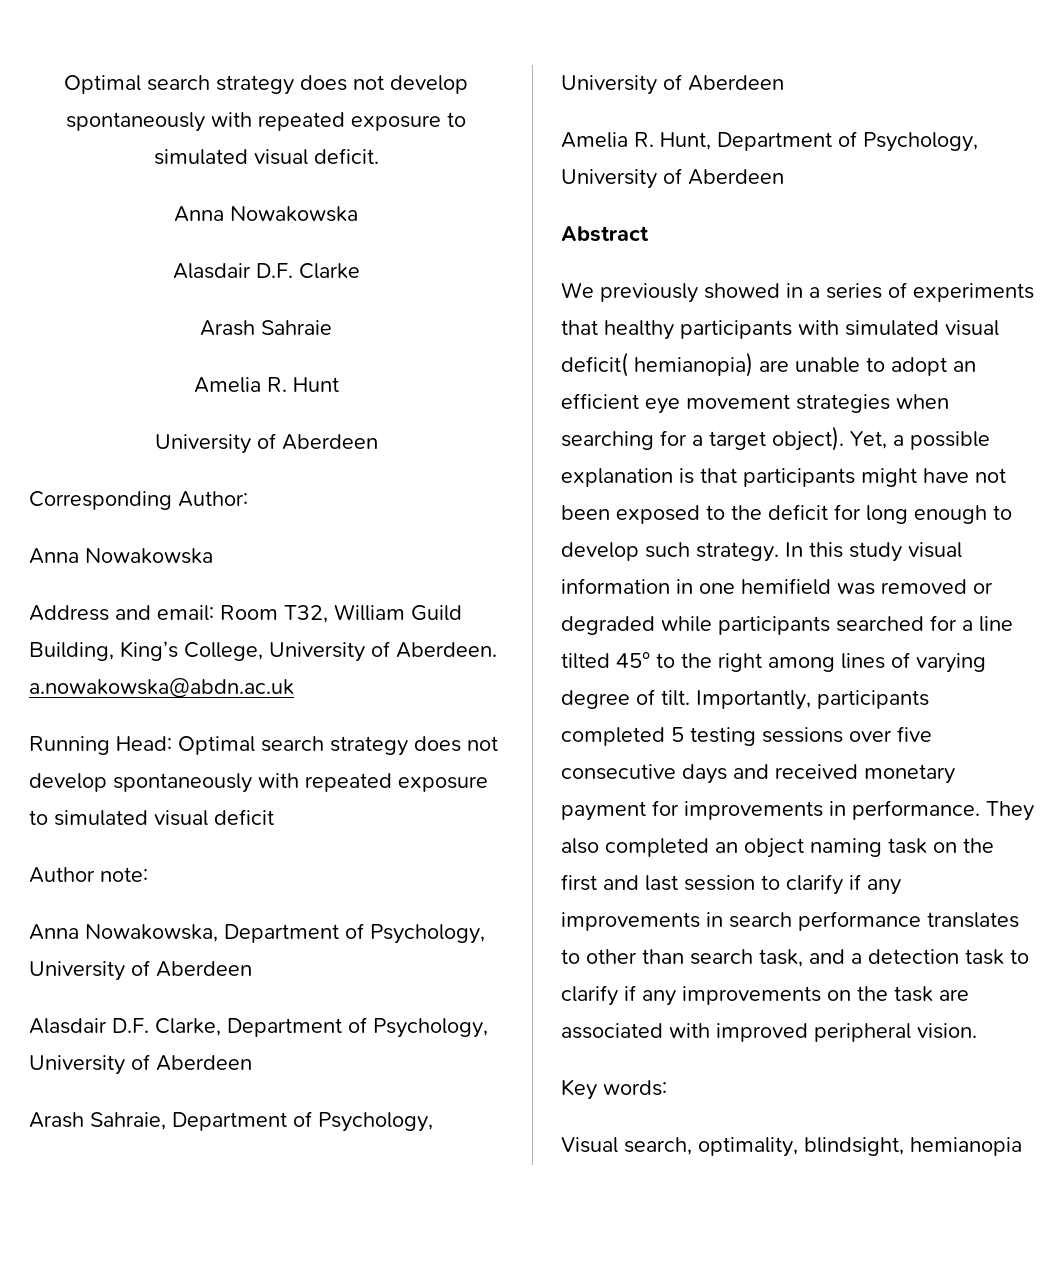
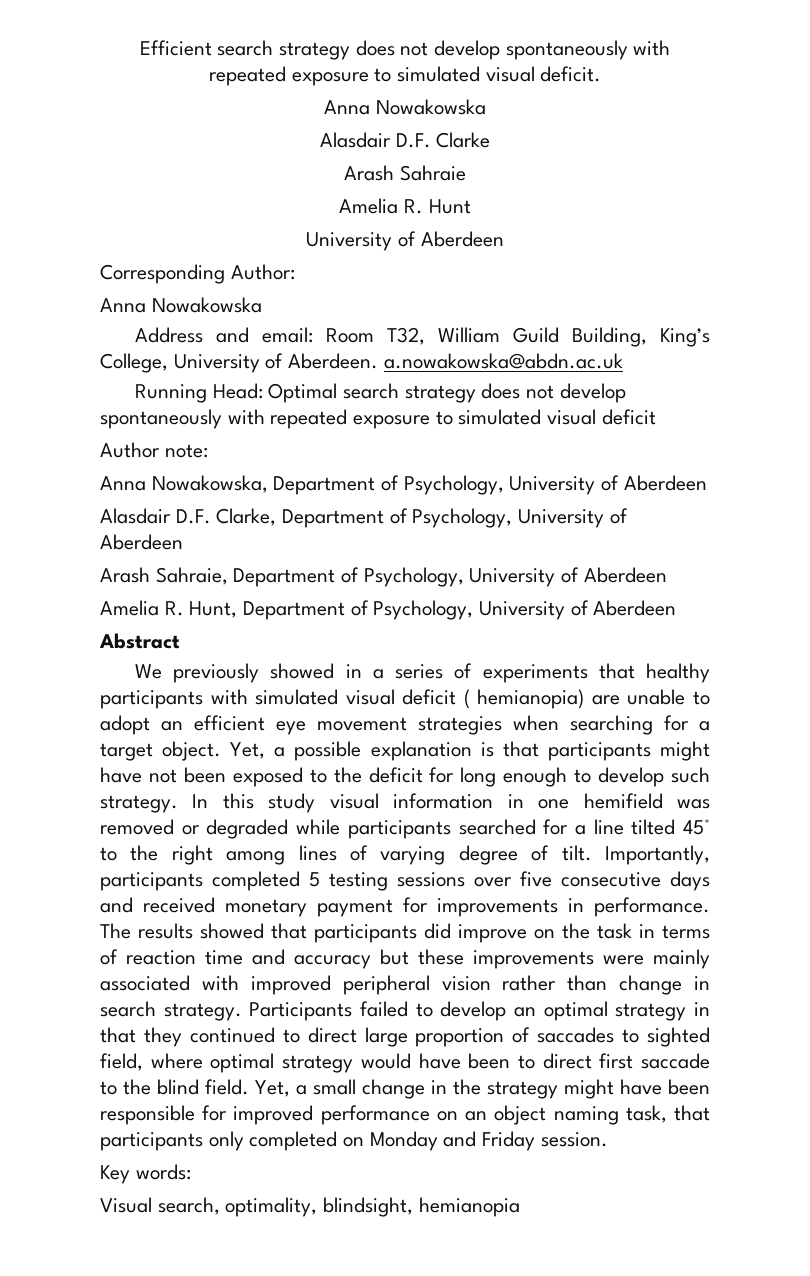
- Optimal search strategy does not develop spontaneously with repeated exposure to simulated visual deficit.
+ Efficient search strategy does not develop spontaneously with repeated exposure to simulated visual deficit.
- We previously showed in a series of experiments that healthy participants with simulated visual deficit( hemianopia) are unable to adopt an efficient eye movement strategies when searching for a target object).
+ We previously showed in a series of experiments that healthy participants with simulated visual deficit ( hemianopia) are unable to adopt an efficient eye movement strategies when searching for a target object.
- They also completed an object naming task on the first and last session to clarify if any improvements in search performance translates to other than search task, and a detection task to clarify if any improvements on the task are associated with improved peripheral vision.
+ The results showed that participants did improve on the task in terms of reaction time and accuracy but these improvements were mainly associated with improved peripheral vision rather than change in search strategy. Participants failed to develop an optimal strategy in that they continued to direct large proportion of saccades to sighted field, where optimal strategy would have been to direct first saccade to the blind field. Yet, a small change in the strategy might have been responsible for improved performance on an object naming task, that participants only completed on Monday and Friday session.

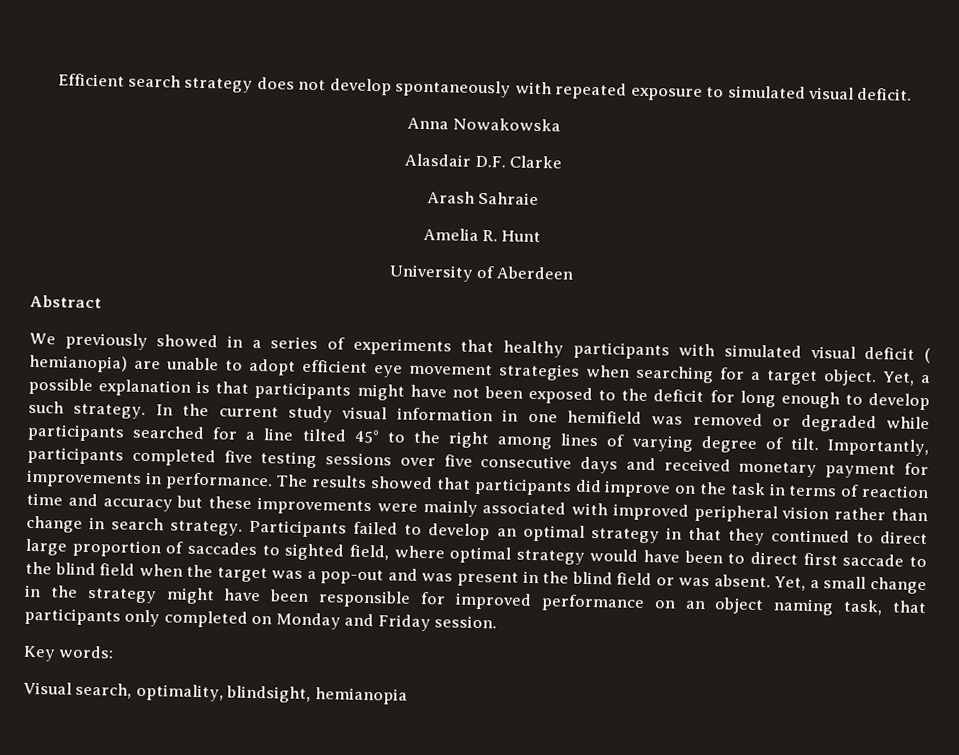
- Corresponding Author:
- Anna Nowakowska
- Address and email: Room T32, William Guild Building, King’s College, University of Aberdeen. a.nowakowska@abdn.ac.uk
- Running Head: Optimal search strategy does not develop spontaneously with repeated exposure to simulated visual deficit
- Author note:
- Anna Nowakowska, Department of Psychology, University of Aberdeen
- Alasdair D.F. Clarke, Department of Psychology, University of Aberdeen
- Arash Sahraie, Department of Psychology, University of Aberdeen
- Amelia R. Hunt, Department of Psychology, University of Aberdeen
- We previously showed in a series of experiments that healthy participants with simulated visual deficit ( hemianopia) are unable to adopt an efficient eye movement strategies when searching for a target object.
+ We previously showed in a series of experiments that healthy participants with simulated visual deficit ( hemianopia) are unable to adopt efficient eye movement strategies when searching for a target object.
- In this study visual information in one hemifield was removed or degraded while participants searched for a line tilted 45° to the right among lines of varying degree of tilt.
+ In the current study visual information in one hemifield was removed or degraded while participants searched for a line tilted 45° to the right among lines of varying degree of tilt.
- Importantly, participants completed 5 testing sessions over five consecutive days and received monetary payment for improvements in performance.
+ Importantly, participants completed five testing sessions over five consecutive days and received monetary payment for improvements in performance.
- Participants failed to develop an optimal strategy in that they continued to direct large proportion of saccades to sighted field, where optimal strategy would have been to direct first saccade to the blind field.
+ Participants failed to develop an optimal strategy in that they continued to direct large proportion of saccades to sighted field, where optimal strategy would have been to direct first saccade to the blind field when the target was a pop-out and was present in the blind field or was absent.

